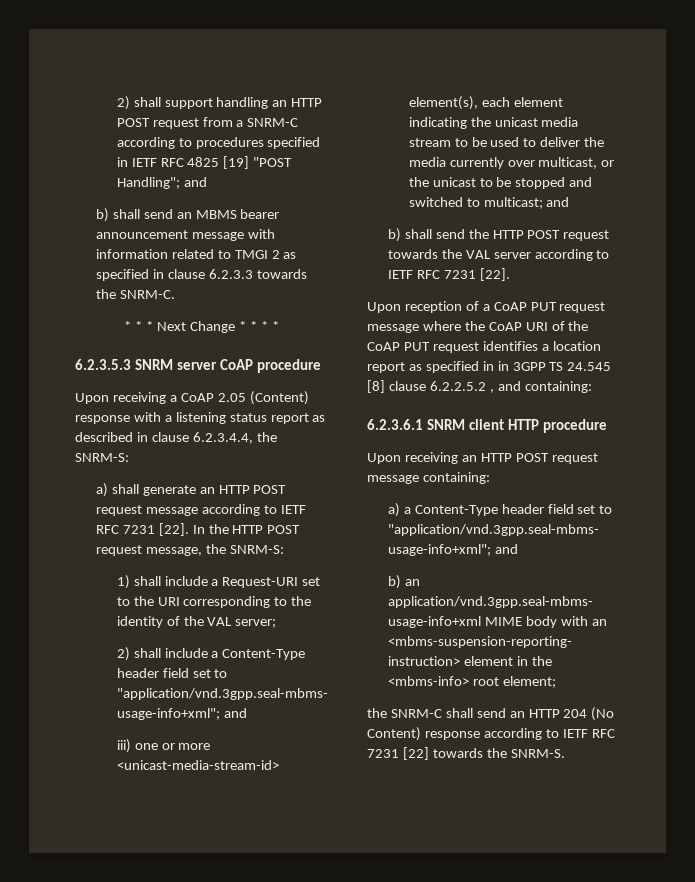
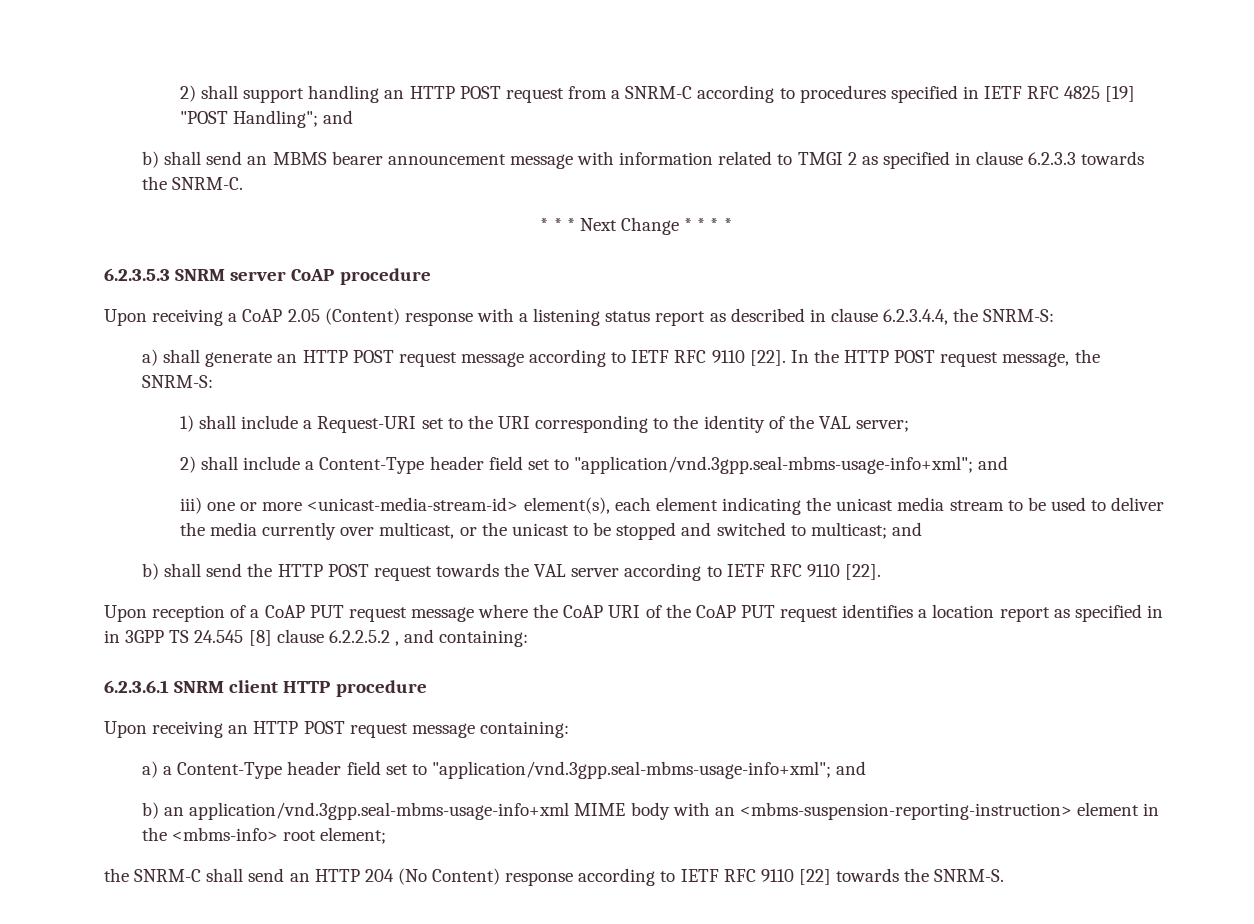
- a) shall generate an HTTP POST request message according to IETF RFC 7231 [22].
+ a) shall generate an HTTP POST request message according to IETF RFC 9110 [22].
- b) shall send the HTTP POST request towards the VAL server according to IETF RFC 7231 [22].
+ b) shall send the HTTP POST request towards the VAL server according to IETF RFC 9110 [22].
- the SNRM-C shall send an HTTP 204 (No Content) response according to IETF RFC 7231 [22] towards the SNRM-S.
+ the SNRM-C shall send an HTTP 204 (No Content) response according to IETF RFC 9110 [22] towards the SNRM-S.

